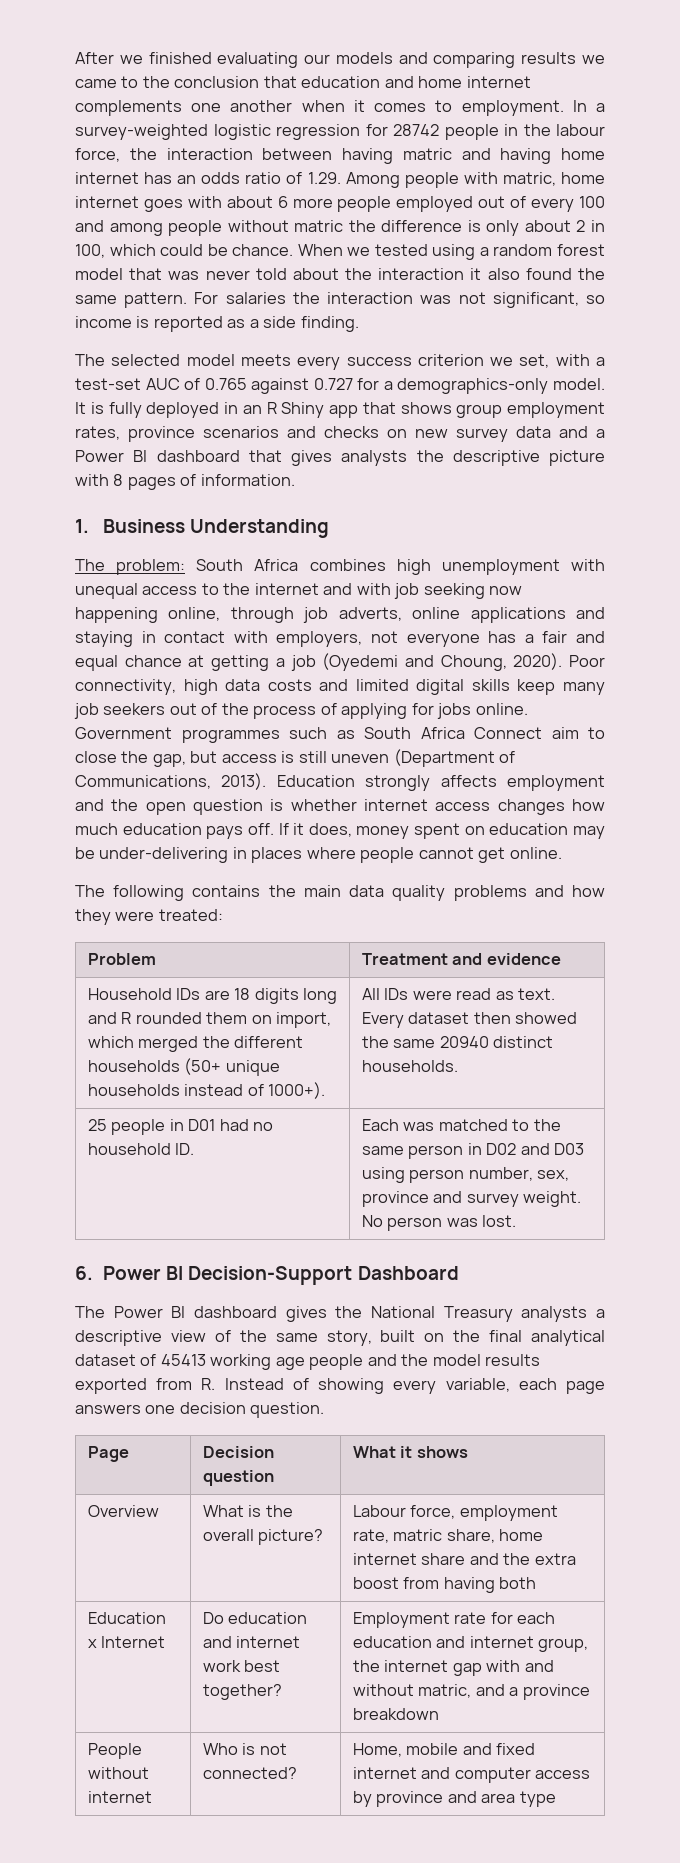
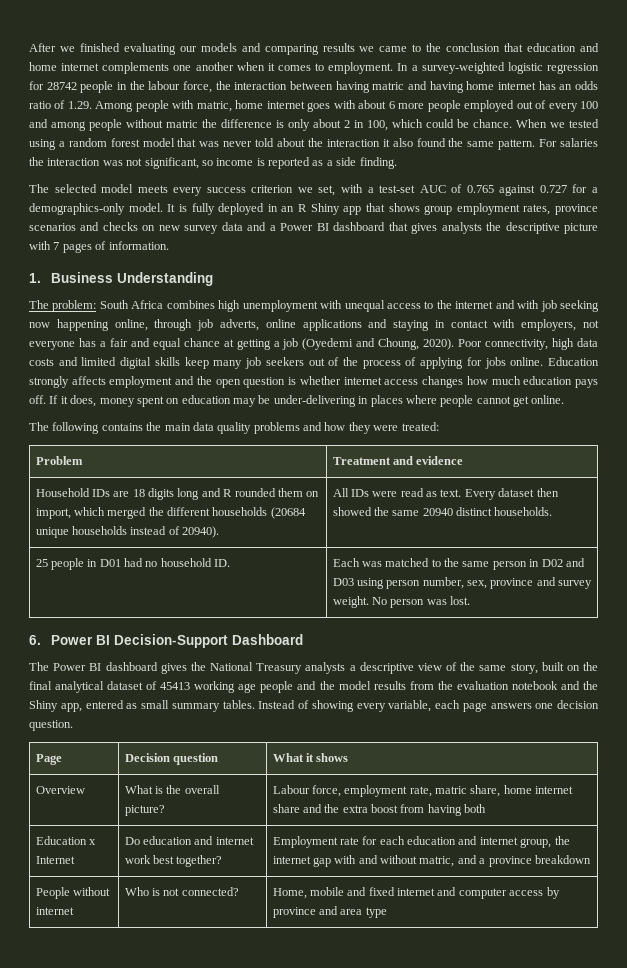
- It is fully deployed in an R Shiny app that shows group employment rates, province scenarios and checks on new survey data and a Power BI dashboard that gives analysts the descriptive picture with 8 pages of information.
+ It is fully deployed in an R Shiny app that shows group employment rates, province scenarios and checks on new survey data and a Power BI dashboard that gives analysts the descriptive picture with 7 pages of information.
- Government programmes such as South Africa Connect aim to close the gap, but access is still uneven (Department of Communications, 2013).
- Household IDs are 18 digits long and R rounded them on import, which merged the different households (50+ unique households instead of 1000+). | All IDs were read as text. Every dataset then showed the same 20940 distinct households.
+ Household IDs are 18 digits long and R rounded them on import, which merged the different households (20684 unique households instead of 20940). | All IDs were read as text. Every dataset then showed the same 20940 distinct households.
- The Power BI dashboard gives the National Treasury analysts a descriptive view of the same story, built on the final analytical dataset of 45413 working age people and the model results exported from R. Instead of showing every variable, each page answers one decision question.
+ The Power BI dashboard gives the National Treasury analysts a descriptive view of the same story, built on the final analytical dataset of 45413 working age people and the model results from the evaluation notebook and the Shiny app, entered as small summary tables. Instead of showing every variable, each page answers one decision question.

